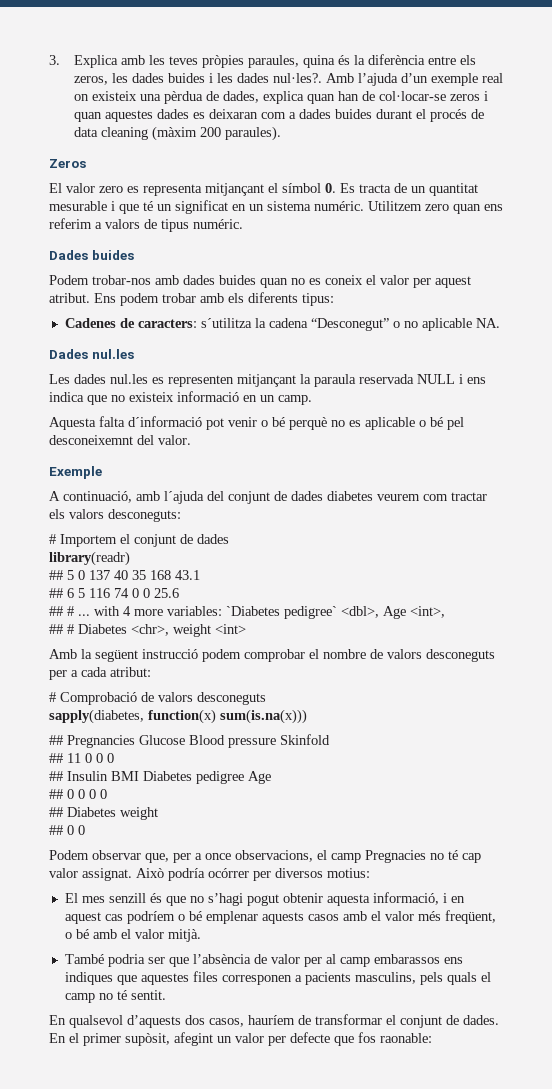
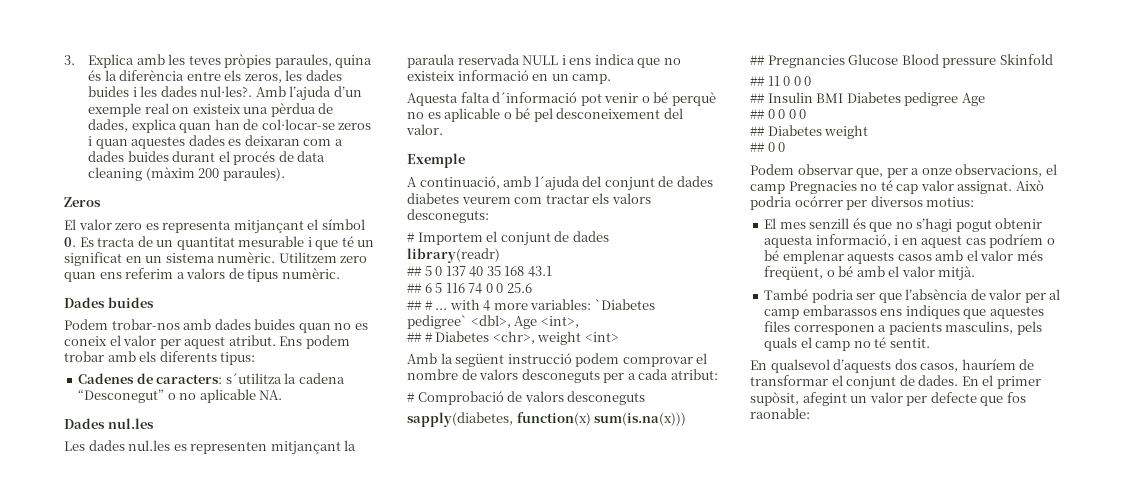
- El valor zero es representa mitjançant el símbol 0. Es tracta de un quantitat mesurable i que té un significat en un sistema numéric.
+ El valor zero es representa mitjançant el símbol 0. Es tracta de un quantitat mesurable i que té un significat en un sistema numèric.
- Utilitzem zero quan ens referim a valors de tipus numéric.
+ Utilitzem zero quan ens referim a valors de tipus numèric.
- Aquesta falta d´informació pot venir o bé perquè no es aplicable o bé pel desconeixemnt del valor.
+ Aquesta falta d´informació pot venir o bé perquè no es aplicable o bé pel desconeixement del valor.
- Amb la següent instrucció podem comprobar el nombre de valors desconeguts per a cada atribut:
+ Amb la següent instrucció podem comprovar el nombre de valors desconeguts per a cada atribut:
- Podem observar que, per a once observacions, el camp Pregnacies no té cap valor assignat.
+ Podem observar que, per a onze observacions, el camp Pregnacies no té cap valor assignat.
- Això podría ocórrer per diversos motius:
+ Això podria ocórrer per diversos motius:

